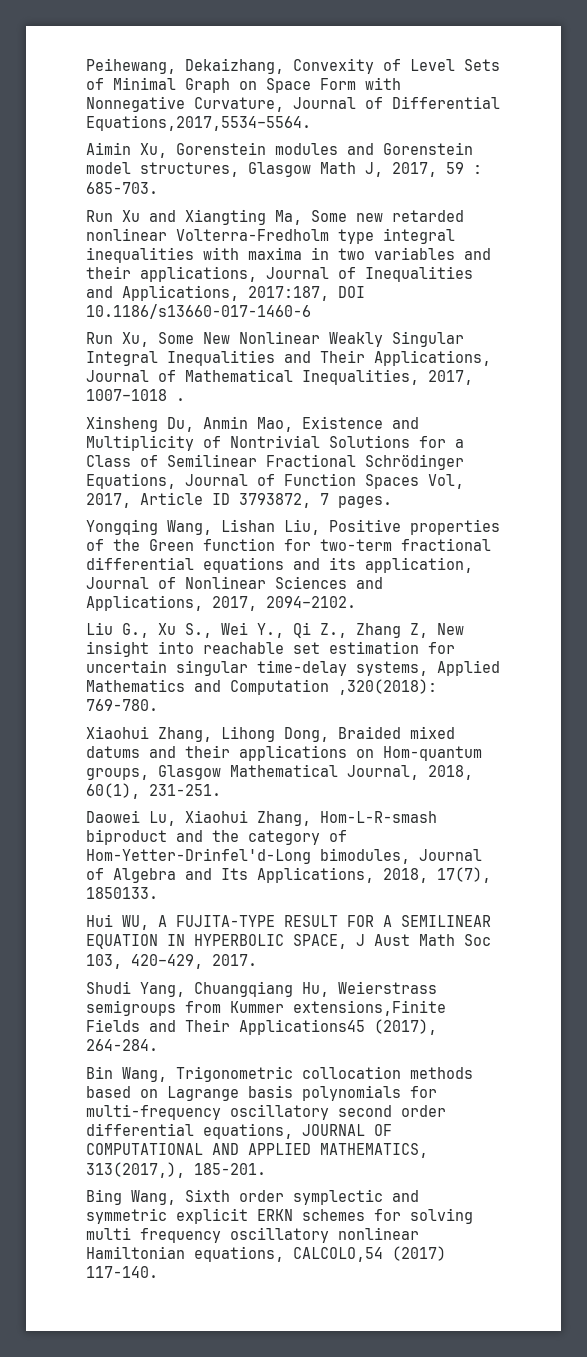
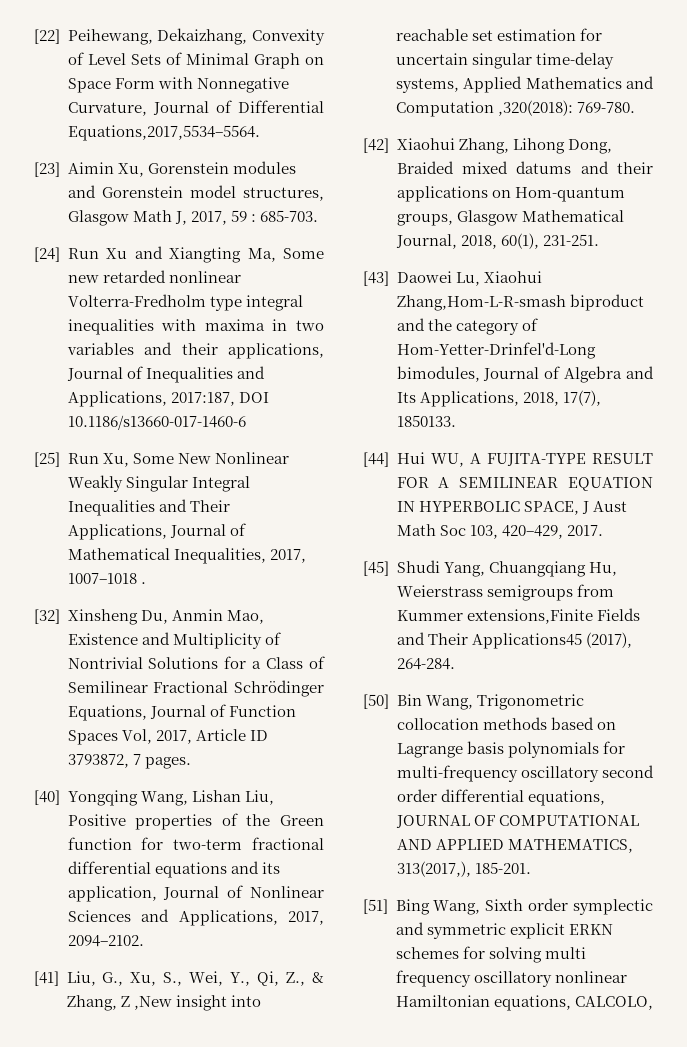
- Peihewang, Dekaizhang, Convexity of Level Sets of Minimal Graph on Space Form with Nonnegative Curvature, Journal of Differential Equations,2017,5534–5564.
+ [22] Peihewang, Dekaizhang, Convexity of Level Sets of Minimal Graph on Space Form with Nonnegative Curvature, Journal of Differential Equations,2017,5534–5564.
- Aimin Xu, Gorenstein modules and Gorenstein model structures, Glasgow Math J, 2017, 59 : 685-703.
+ [23] Aimin Xu, Gorenstein modules and Gorenstein model structures, Glasgow Math J, 2017, 59 : 685-703.
- Run Xu and Xiangting Ma, Some new retarded nonlinear Volterra-Fredholm type integral inequalities with maxima in two variables and their applications, Journal of Inequalities and Applications, 2017:187, DOI 10.1186/s13660-017-1460-6
+ [24] Run Xu and Xiangting Ma, Some new retarded nonlinear Volterra-Fredholm type integral inequalities with maxima in two variables and their applications, Journal of Inequalities and Applications, 2017:187, DOI 10.1186/s13660-017-1460-6
- Run Xu, Some New Nonlinear Weakly Singular Integral Inequalities and Their Applications, Journal of Mathematical Inequalities, 2017, 1007–1018 .
+ [25] Run Xu, Some New Nonlinear Weakly Singular Integral Inequalities and Their Applications, Journal of Mathematical Inequalities, 2017, 1007–1018 .
- Xinsheng Du, Anmin Mao, Existence and Multiplicity of Nontrivial Solutions for a Class of Semilinear Fractional Schrödinger Equations, Journal of Function Spaces Vol, 2017, Article ID 3793872, 7 pages.
+ [32] Xinsheng Du, Anmin Mao, Existence and Multiplicity of Nontrivial Solutions for a Class of Semilinear Fractional Schrödinger Equations, Journal of Function Spaces Vol, 2017, Article ID 3793872, 7 pages.
- Yongqing Wang, Lishan Liu, Positive properties of the Green function for two-term fractional differential equations and its application, Journal of Nonlinear Sciences and Applications, 2017, 2094–2102.
+ [40] Yongqing Wang, Lishan Liu, Positive properties of the Green function for two-term fractional differential equations and its application, Journal of Nonlinear Sciences and Applications, 2017, 2094–2102.
- Liu G., Xu S., Wei Y., Qi Z., Zhang Z, New insight into reachable set estimation for uncertain singular time-delay systems, Applied Mathematics and Computation ,320(2018): 769-780.
+ [41] Liu, G., Xu, S., Wei, Y., Qi, Z., & Zhang, Z ,New insight into reachable set estimation for uncertain singular time-delay systems, Applied Mathematics and Computation ,320(2018): 769-780.
- Xiaohui Zhang, Lihong Dong, Braided mixed datums and their applications on Hom-quantum groups, Glasgow Mathematical Journal, 2018, 60(1), 231-251.
+ [42] Xiaohui Zhang, Lihong Dong, Braided mixed datums and their applications on Hom-quantum groups, Glasgow Mathematical Journal, 2018, 60(1), 231-251.
- Daowei Lu, Xiaohui Zhang, Hom-L-R-smash biproduct and the category of Hom-Yetter-Drinfel'd-Long bimodules, Journal of Algebra and Its Applications, 2018, 17(7), 1850133.
+ [43] Daowei Lu, Xiaohui Zhang,Hom-L-R-smash biproduct and the category of Hom-Yetter-Drinfel'd-Long bimodules, Journal of Algebra and Its Applications, 2018, 17(7), 1850133.
- Hui WU, A FUJITA-TYPE RESULT FOR A SEMILINEAR EQUATION IN HYPERBOLIC SPACE, J Aust Math Soc 103, 420–429, 2017.
+ [44] Hui WU, A FUJITA-TYPE RESULT FOR A SEMILINEAR EQUATION IN HYPERBOLIC SPACE, J Aust Math Soc 103, 420–429, 2017.
- Shudi Yang, Chuangqiang Hu, Weierstrass semigroups from Kummer extensions,Finite Fields and Their Applications45 (2017), 264-284.
+ [45] Shudi Yang, Chuangqiang Hu, Weierstrass semigroups from Kummer extensions,Finite Fields and Their Applications45 (2017), 264-284.
- Bin Wang, Trigonometric collocation methods based on Lagrange basis polynomials for multi-frequency oscillatory second order differential equations, JOURNAL OF COMPUTATIONAL AND APPLIED MATHEMATICS, 313(2017,), 185-201.
+ [50] Bin Wang, Trigonometric collocation methods based on Lagrange basis polynomials for multi-frequency oscillatory second order differential equations, JOURNAL OF COMPUTATIONAL AND APPLIED MATHEMATICS, 313(2017,), 185-201.
- Bing Wang, Sixth order symplectic and symmetric explicit ERKN schemes for solving multi frequency oscillatory nonlinear Hamiltonian equations, CALCOLO,54 (2017) 117-140.
+ [51] Bing Wang, Sixth order symplectic and symmetric explicit ERKN schemes for solving multi frequency oscillatory nonlinear Hamiltonian equations, CALCOLO,

